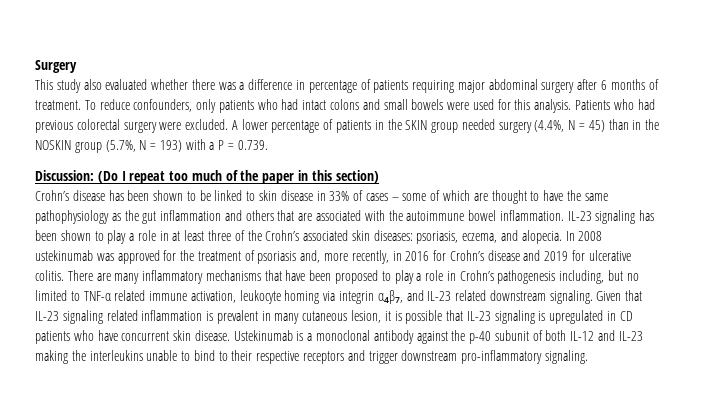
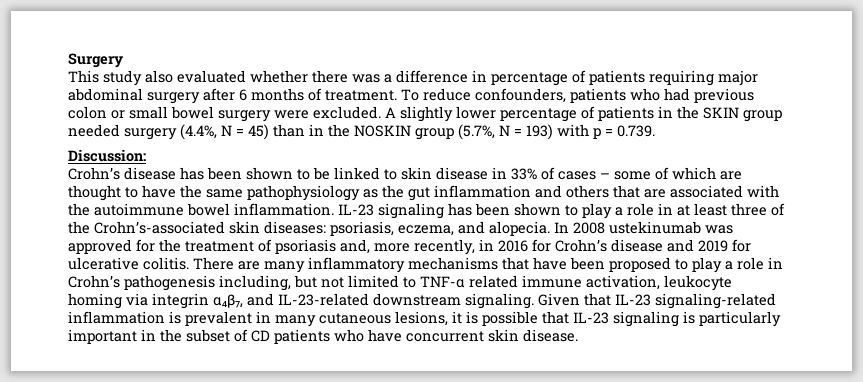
- To reduce confounders, only patients who had intact colons and small bowels were used for this analysis. Patients who had previous colorectal surgery were excluded.
+ To reduce confounders, patients who had previous colon or small bowel surgery were excluded.
- A lower percentage of patients in the SKIN group needed surgery (4.4%, N = 45) than in the NOSKIN group (5.7%, N = 193) with a P = 0.739.
+ A slightly lower percentage of patients in the SKIN group needed surgery (4.4%, N = 45) than in the NOSKIN group (5.7%, N = 193) with p = 0.739.
- Discussion: (Do I repeat too much of the paper in this section)
+ Discussion:
- IL-23 signaling has been shown to play a role in at least three of the Crohn’s associated skin diseases: psoriasis, eczema, and alopecia.
+ IL-23 signaling has been shown to play a role in at least three of the Crohn’s-associated skin diseases: psoriasis, eczema, and alopecia.
- There are many inflammatory mechanisms that have been proposed to play a role in Crohn’s pathogenesis including, but no limited to TNF-α related immune activation, leukocyte homing via integrin α₄β₇, and IL-23 related downstream signaling.
+ There are many inflammatory mechanisms that have been proposed to play a role in Crohn’s pathogenesis including, but not limited to TNF-α related immune activation, leukocyte homing via integrin α₄β₇, and IL-23-related downstream signaling.
- Given that IL-23 signaling related inflammation is prevalent in many cutaneous lesion, it is possible that IL-23 signaling is upregulated in CD patients who have concurrent skin disease. Ustekinumab is a monoclonal antibody against the p-40 subunit of both IL-12 and IL-23 making the interleukins unable to bind to their respective receptors and trigger downstream pro-inflammatory signaling.
+ Given that IL-23 signaling-related inflammation is prevalent in many cutaneous lesions, it is possible that IL-23 signaling is particularly important in the subset of CD patients who have concurrent skin disease.

